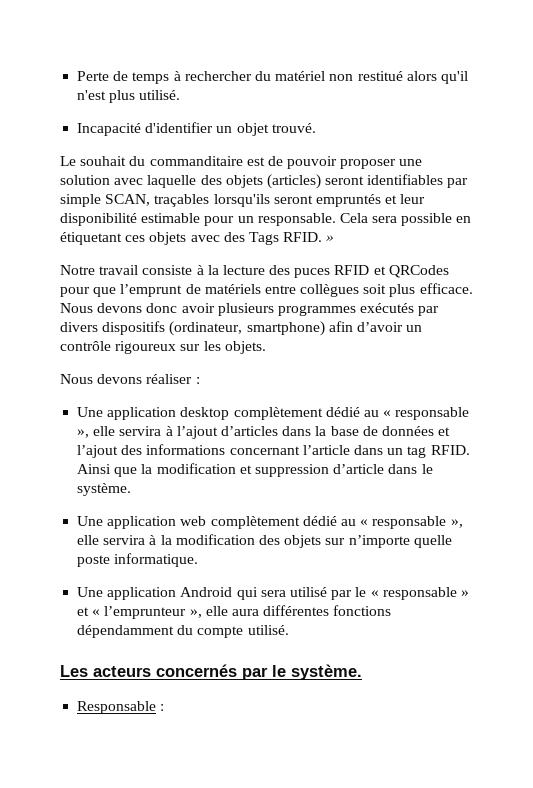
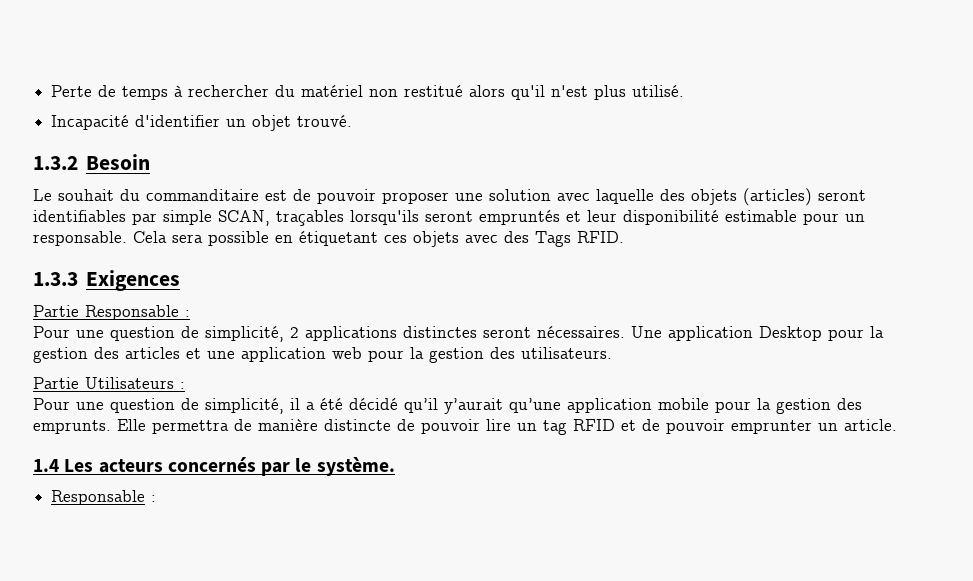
+ 1.3.2 Besoin
- Cela sera possible en étiquetant ces objets avec des Tags RFID. »
- Notre travail consiste à la lecture des puces RFID et QRCodes pour que l’emprunt de matériels entre collègues soit plus efficace. Nous devons donc avoir plusieurs programmes exécutés par divers dispositifs (ordinateur, smartphone) afin d’avoir un contrôle rigoureux sur les objets.
- Nous devons réaliser :
- Une application desktop complètement dédié au « responsable », elle servira à l’ajout d’articles dans la base de données et l’ajout des informations concernant l’article dans un tag RFID. Ainsi que la modification et suppression d’article dans le système.
- Une application web complètement dédié au « responsable », elle servira à la modification des objets sur n’importe quelle poste informatique.
- Une application Android qui sera utilisé par le « responsable » et « l’emprunteur », elle aura différentes fonctions dépendamment du compte utilisé.
- Les acteurs concernés par le système.
+ Cela sera possible en étiquetant ces objets avec des Tags RFID.
+ 1.3.3 Exigences
+ Partie Responsable :
+ Pour une question de simplicité, 2 applications distinctes seront nécessaires. Une application Desktop pour la gestion des articles et une application web pour la gestion des utilisateurs.
+ Partie Utilisateurs :
+ Pour une question de simplicité, il a été décidé qu’il y’aurait qu’une application mobile pour la gestion des emprunts. Elle permettra de manière distincte de pouvoir lire un tag RFID et de pouvoir emprunter un article.
+ 1.4 Les acteurs concernés par le système.

